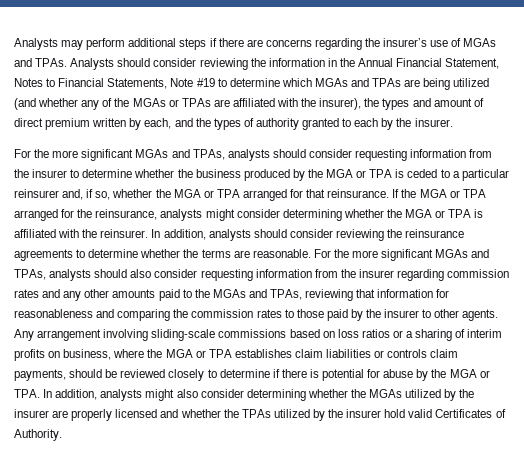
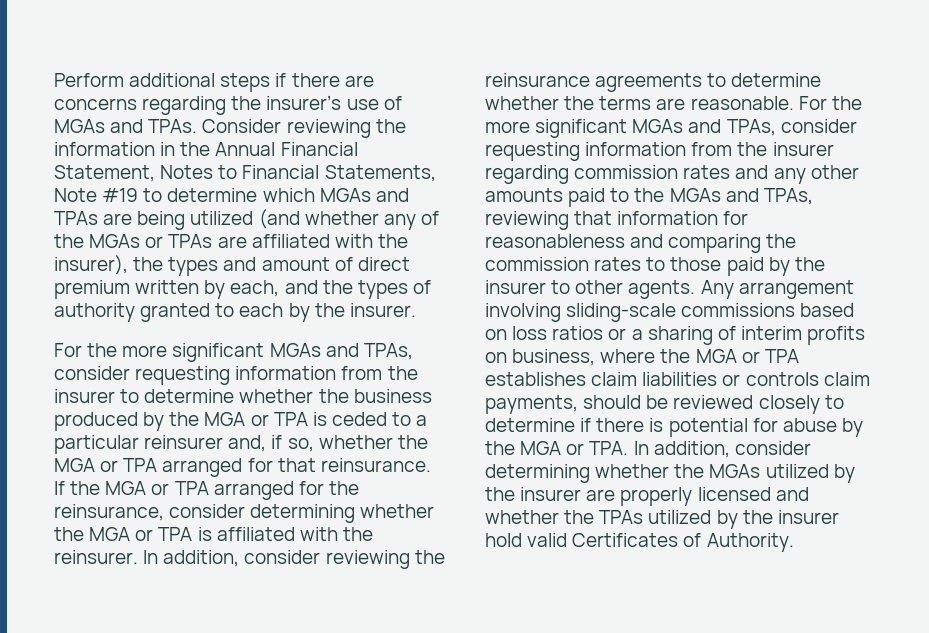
- Analysts may perform additional steps if there are concerns regarding the insurer’s use of MGAs and TPAs.
+ Perform additional steps if there are concerns regarding the insurer’s use of MGAs and TPAs.
- Analysts should consider reviewing the information in the Annual Financial Statement, Notes to Financial Statements, Note #19 to determine which MGAs and TPAs are being utilized (and whether any of the MGAs or TPAs are affiliated with the insurer), the types and amount of direct premium written by each, and the types of authority granted to each by the insurer.
+ Consider reviewing the information in the Annual Financial Statement, Notes to Financial Statements, Note #19 to determine which MGAs and TPAs are being utilized (and whether any of the MGAs or TPAs are affiliated with the insurer), the types and amount of direct premium written by each, and the types of authority granted to each by the insurer.
- For the more significant MGAs and TPAs, analysts should consider requesting information from the insurer to determine whether the business produced by the MGA or TPA is ceded to a particular reinsurer and, if so, whether the MGA or TPA arranged for that reinsurance.
+ For the more significant MGAs and TPAs, consider requesting information from the insurer to determine whether the business produced by the MGA or TPA is ceded to a particular reinsurer and, if so, whether the MGA or TPA arranged for that reinsurance.
- If the MGA or TPA arranged for the reinsurance, analysts might consider determining whether the MGA or TPA is affiliated with the reinsurer.
+ If the MGA or TPA arranged for the reinsurance, consider determining whether the MGA or TPA is affiliated with the reinsurer.
- In addition, analysts should consider reviewing the reinsurance agreements to determine whether the terms are reasonable.
+ In addition, consider reviewing the reinsurance agreements to determine whether the terms are reasonable.
- For the more significant MGAs and TPAs, analysts should also consider requesting information from the insurer regarding commission rates and any other amounts paid to the MGAs and TPAs, reviewing that information for reasonableness and comparing the commission rates to those paid by the insurer to other agents.
+ For the more significant MGAs and TPAs, consider requesting information from the insurer regarding commission rates and any other amounts paid to the MGAs and TPAs, reviewing that information for reasonableness and comparing the commission rates to those paid by the insurer to other agents.
- Any arrangement involving sliding-scale commissions based on loss ratios or a sharing of interim profits on business, where the MGA or TPA establishes claim liabilities or controls claim payments, should be reviewed closely to determine if there is potential for abuse by the MGA or TPA. In addition, analysts might also consider determining whether the MGAs utilized by the insurer are properly licensed and whether the TPAs utilized by the insurer hold valid Certificates of Authority.
+ Any arrangement involving sliding-scale commissions based on loss ratios or a sharing of interim profits on business, where the MGA or TPA establishes claim liabilities or controls claim payments, should be reviewed closely to determine if there is potential for abuse by the MGA or TPA. In addition, consider determining whether the MGAs utilized by the insurer are properly licensed and whether the TPAs utilized by the insurer hold valid Certificates of Authority.

